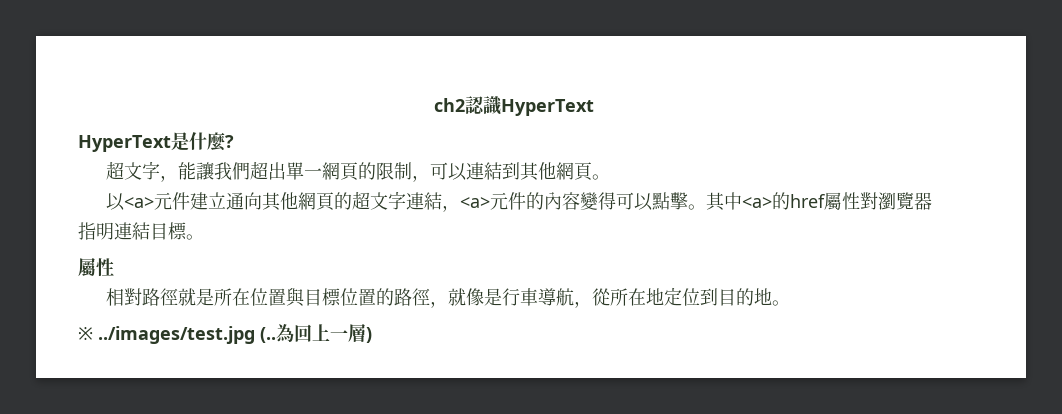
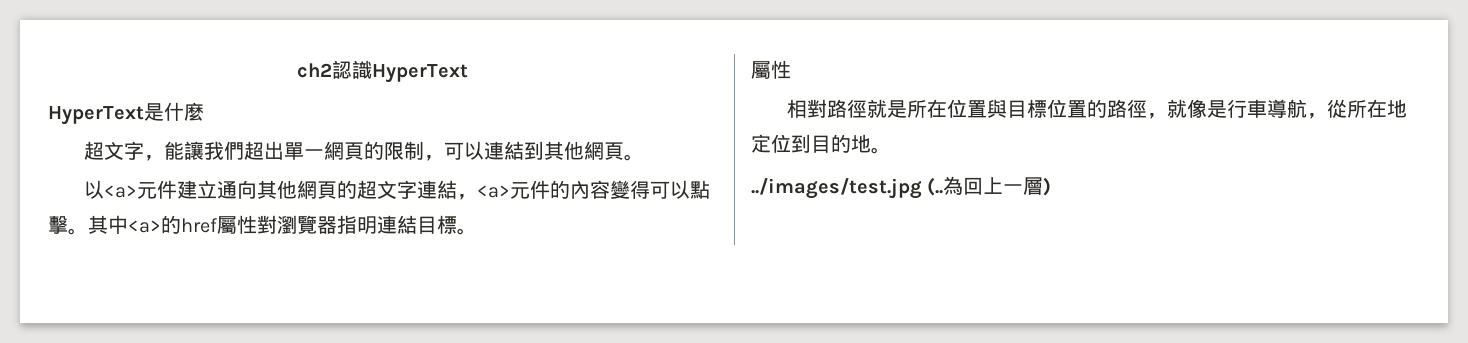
- HyperText是什麼?
+ HyperText是什麼
- ※ ../images/test.jpg (..
+ ../images/test.jpg (..

